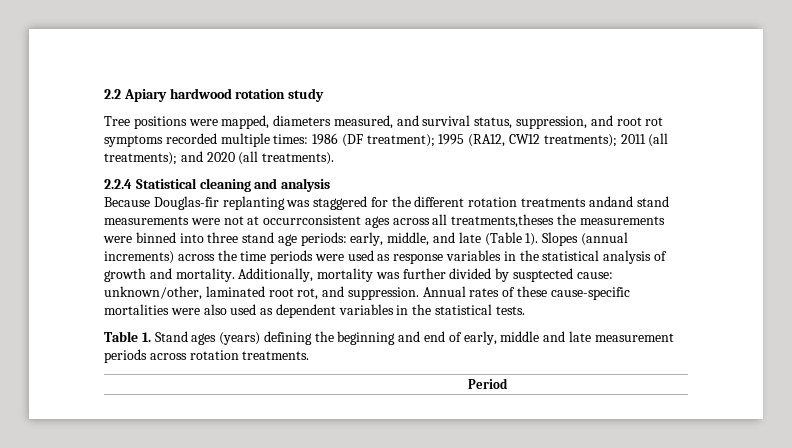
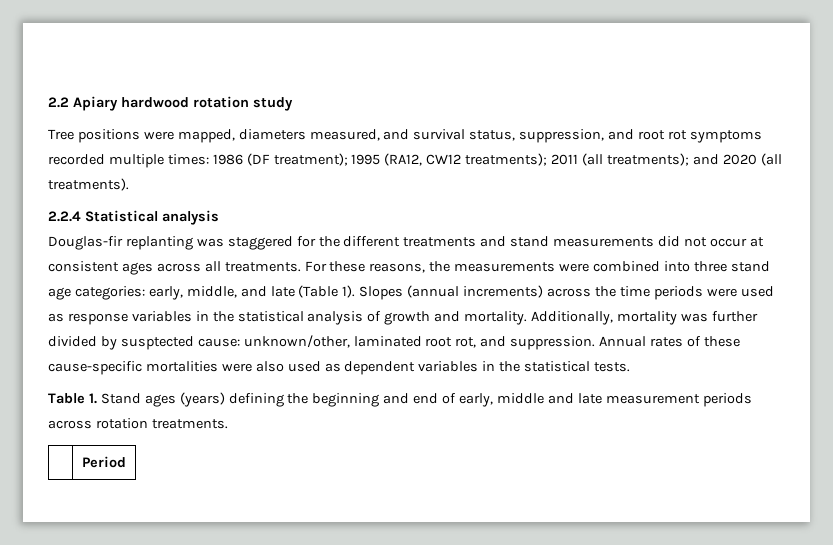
- 2.2.4 Statistical cleaning and analysis
+ 2.2.4 Statistical analysis
- Because Douglas-fir replanting was staggered for the different rotation treatments andand stand measurements were not at occurrconsistent ages across all treatments,theses the measurements were binned into three stand age periods: early, middle, and late (Table 1).
+ Douglas-fir replanting was staggered for the different treatments and stand measurements did not occur at consistent ages across all treatments. For these reasons, the measurements were combined into three stand age categories: early, middle, and late (Table 1).

